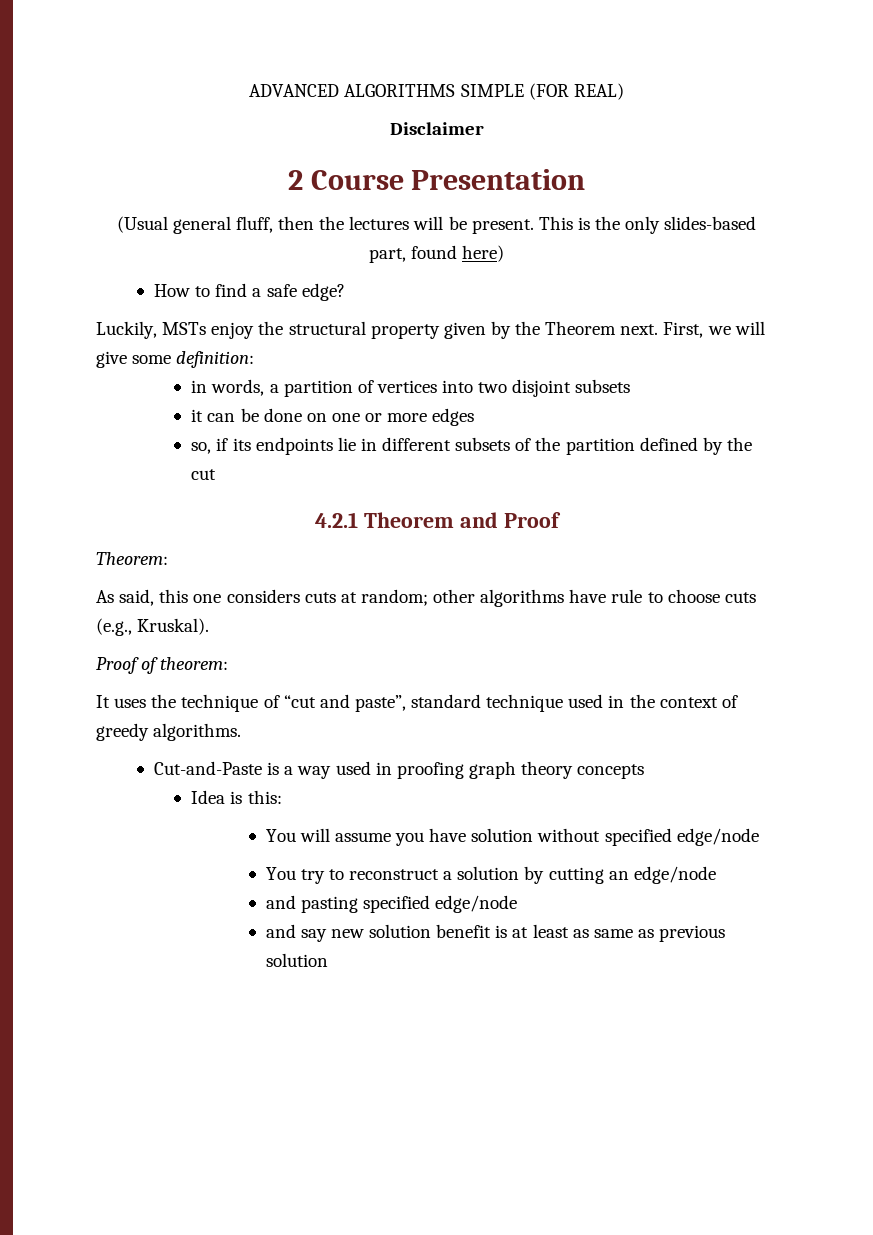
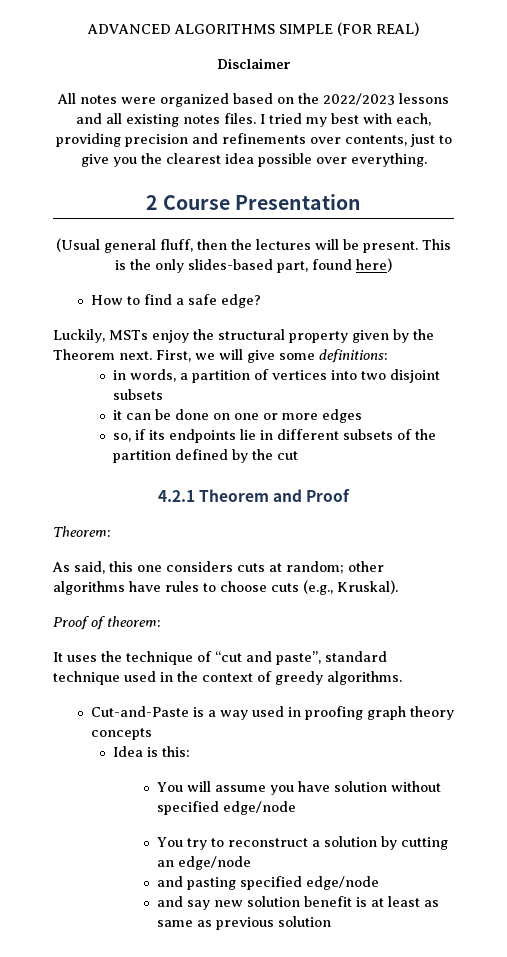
+ All notes were organized based on the 2022/2023 lessons and all existing notes files. I tried my best with each, providing precision and refinements over contents, just to give you the clearest idea possible over everything.
- First, we will give some definition:
+ First, we will give some definitions:
- As said, this one considers cuts at random; other algorithms have rule to choose cuts (e.g., Kruskal).
+ As said, this one considers cuts at random; other algorithms have rules to choose cuts (e.g., Kruskal).

